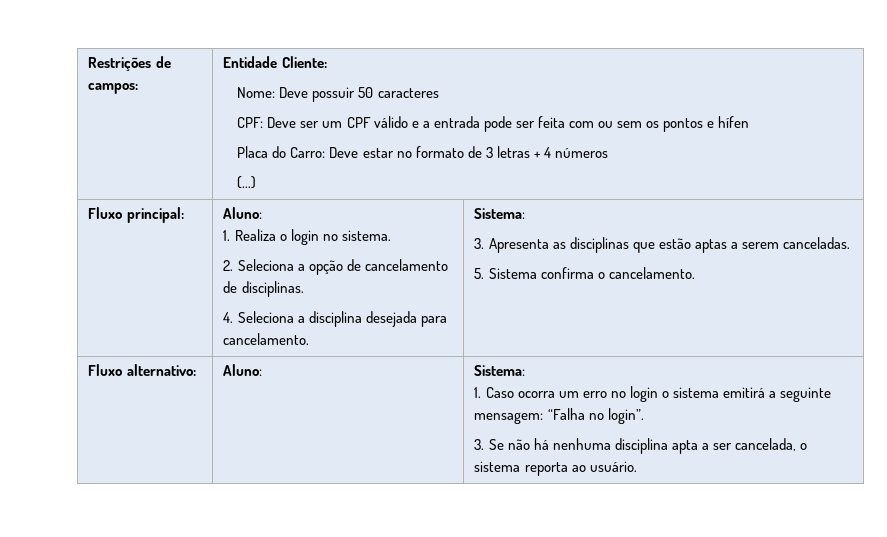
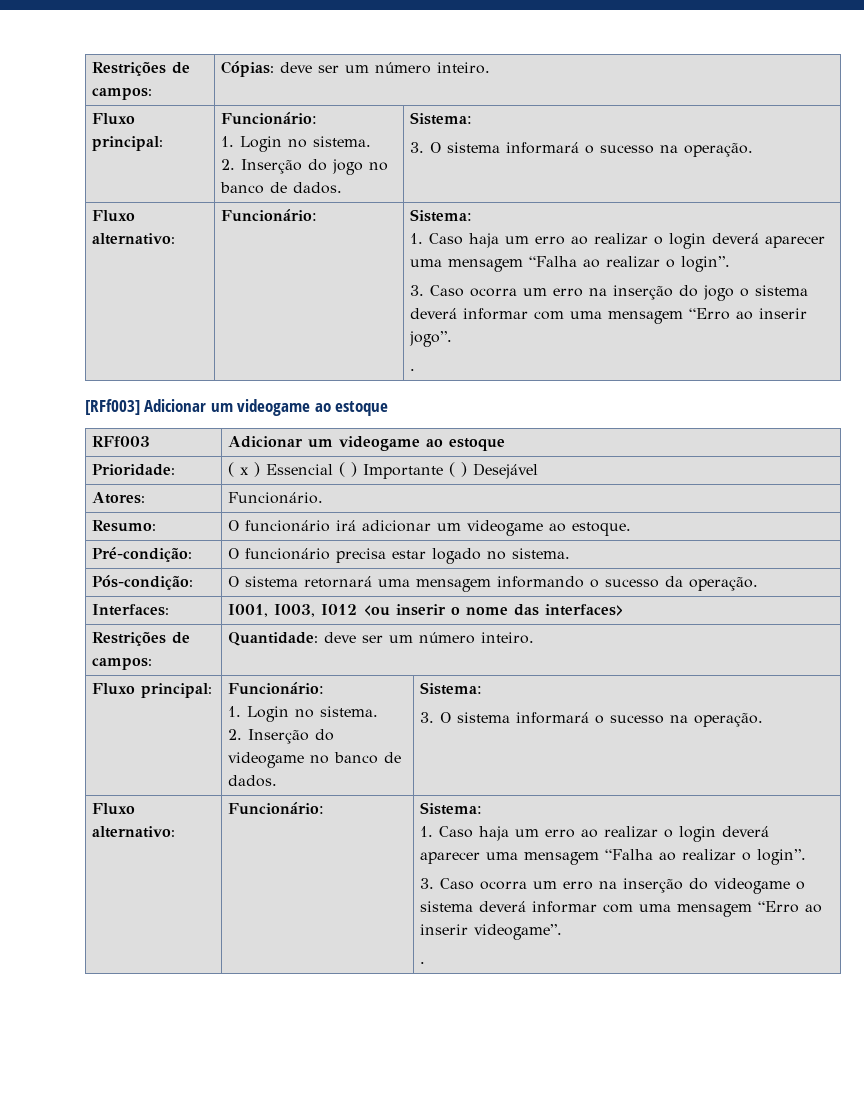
- Restrições de campos: | Entidade Cliente:
- Nome: Deve possuir 50 caracteres
- CPF: Deve ser um CPF válido e a entrada pode ser feita com ou sem os pontos e hífen
- Placa do Carro: Deve estar no formato de 3 letras + 4 números
- (...)
- Fluxo principal: | Aluno:
- 1. Realiza o login no sistema.
- 2. Seleciona a opção de cancelamento de disciplinas.
- 4. Seleciona a disciplina desejada para cancelamento. | Sistema:
- 3. Apresenta as disciplinas que estão aptas a serem canceladas.
- 5. Sistema confirma o cancelamento.
- Fluxo alternativo: | Aluno: | Sistema:
- 1. Caso ocorra um erro no login o sistema emitirá a seguinte mensagem: “Falha no login”.
- 3. Se não há nenhuma disciplina apta a ser cancelada, o sistema reporta ao usuário.
+ Restrições de campos: | Cópias: deve ser um número inteiro.
+ Fluxo principal: | Funcionário:
+ 1. Login no sistema.
+ 2. Inserção do jogo no banco de dados. | Sistema:
+ 3. O sistema informará o sucesso na operação.
+ Fluxo alternativo: | Funcionário: | Sistema:
+ 1. Caso haja um erro ao realizar o login deverá aparecer uma mensagem “Falha ao realizar o login”.
+ 3. Caso ocorra um erro na inserção do jogo o sistema deverá informar com uma mensagem “Erro ao inserir jogo”.
+ .
+ [RFf003] Adicionar um videogame ao estoque
+ RFf003 | Adicionar um videogame ao estoque
+ Prioridade: | ( x ) Essencial ( ) Importante ( ) Desejável
+ Atores: | Funcionário.
+ Resumo: | O funcionário irá adicionar um videogame ao estoque.
+ Pré-condição: | O funcionário precisa estar logado no sistema.
+ Pós-condição: | O sistema retornará uma mensagem informando o sucesso da operação.
+ Interfaces: | I001, I003, I012 <ou inserir o nome das interfaces>
+ Restrições de campos: | Quantidade: deve ser um número inteiro.
+ Fluxo principal: | Funcionário:
+ 1. Login no sistema.
+ 2. Inserção do videogame no banco de dados. | Sistema:
+ 3. O sistema informará o sucesso na operação.
+ Fluxo alternativo: | Funcionário: | Sistema:
+ 1. Caso haja um erro ao realizar o login deverá aparecer uma mensagem “Falha ao realizar o login”.
+ 3. Caso ocorra um erro na inserção do videogame o sistema deverá informar com uma mensagem “Erro ao inserir videogame”.
+ .

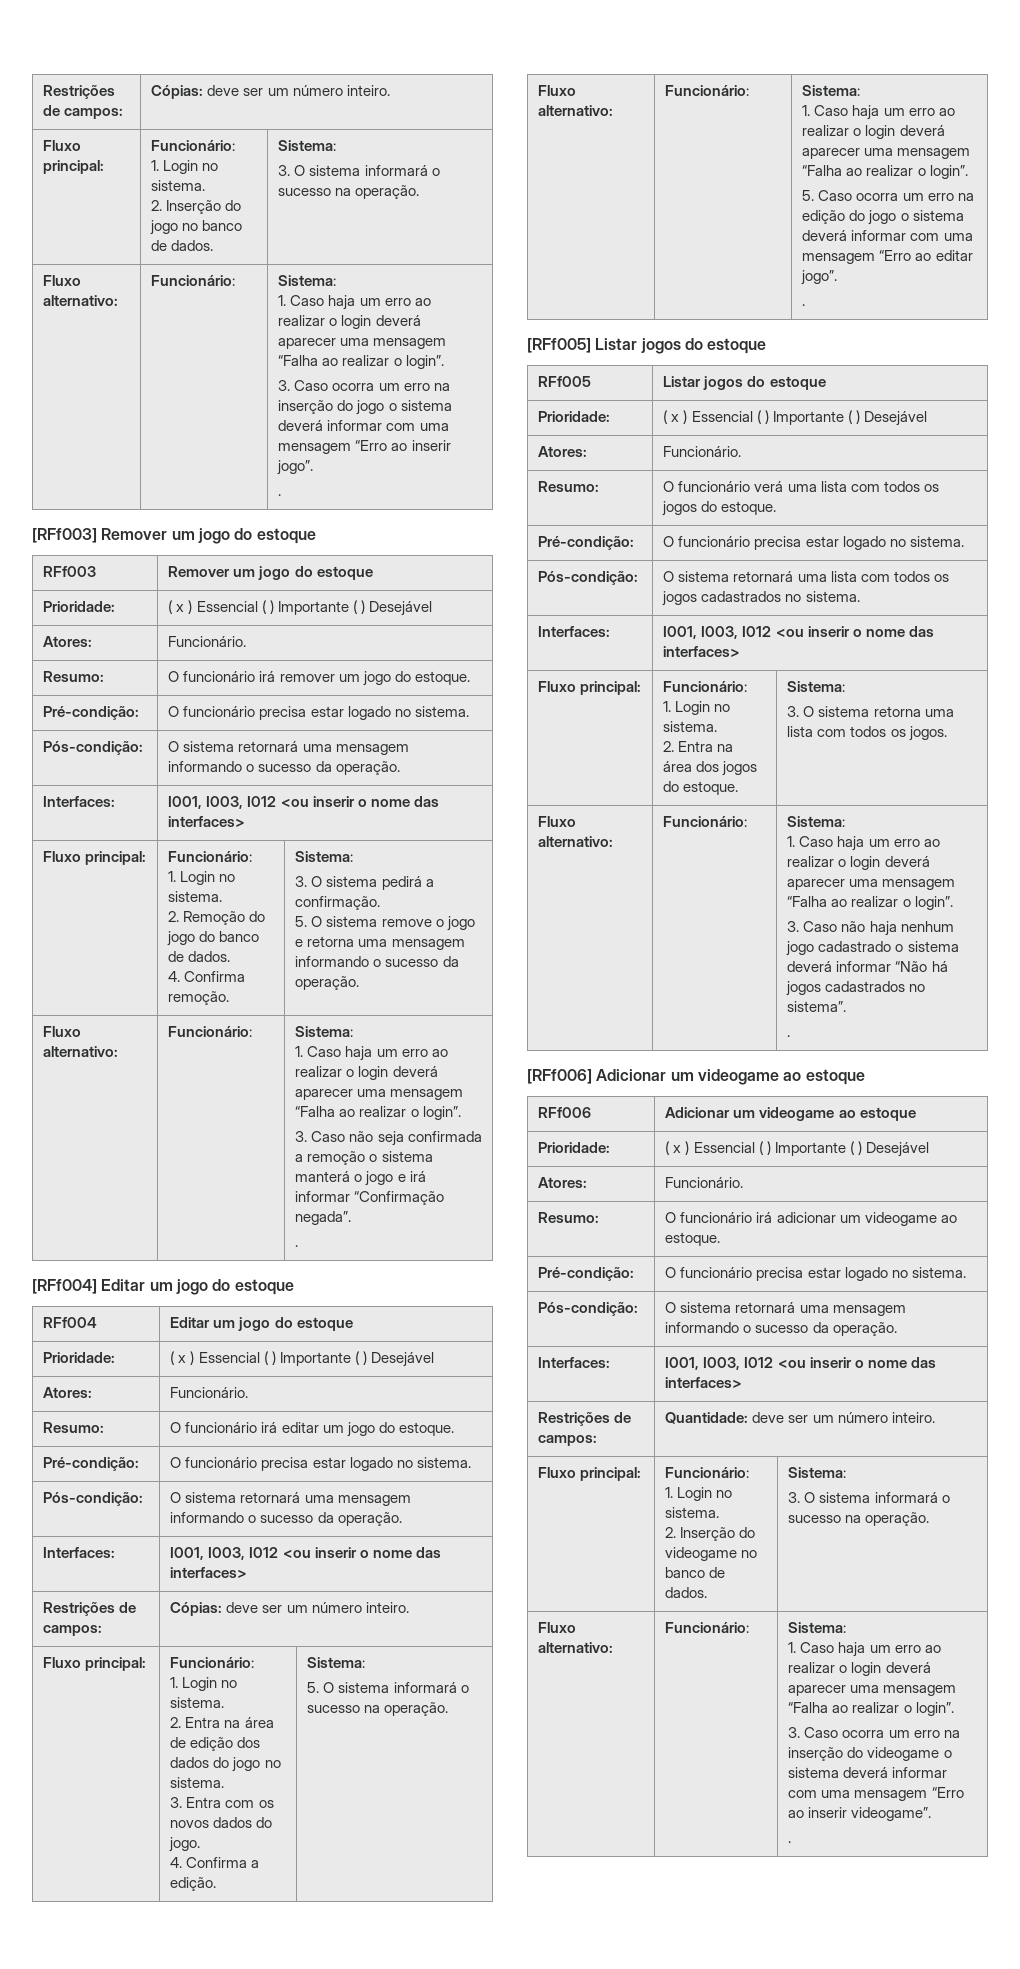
- [RFf003] Adicionar um videogame ao estoque
- RFf003 | Adicionar um videogame ao estoque
+ [RFf003] Remover um jogo do estoque
+ RFf003 | Remover um jogo do estoque
+ Prioridade: | ( x ) Essencial ( ) Importante ( ) Desejável
+ Atores: | Funcionário.
+ Resumo: | O funcionário irá remover um jogo do estoque.
+ Pré-condição: | O funcionário precisa estar logado no sistema.
+ Pós-condição: | O sistema retornará uma mensagem informando o sucesso da operação.
+ Interfaces: | I001, I003, I012 <ou inserir o nome das interfaces>
+ Fluxo principal: | Funcionário:
+ 1. Login no sistema.
+ 2. Remoção do jogo do banco de dados.
+ 4. Confirma remoção. | Sistema:
+ 3. O sistema pedirá a confirmação.
+ 5. O sistema remove o jogo e retorna uma mensagem informando o sucesso da operação.
+ Fluxo alternativo: | Funcionário: | Sistema:
+ 1. Caso haja um erro ao realizar o login deverá aparecer uma mensagem “Falha ao realizar o login”.
+ 3. Caso não seja confirmada a remoção o sistema manterá o jogo e irá informar “Confirmação negada”.
+ .
+ [RFf004] Editar um jogo do estoque
+ RFf004 | Editar um jogo do estoque
+ Prioridade: | ( x ) Essencial ( ) Importante ( ) Desejável
+ Atores: | Funcionário.
+ Resumo: | O funcionário irá editar um jogo do estoque.
+ Pré-condição: | O funcionário precisa estar logado no sistema.
+ Pós-condição: | O sistema retornará uma mensagem informando o sucesso da operação.
+ Interfaces: | I001, I003, I012 <ou inserir o nome das interfaces>
+ Restrições de campos: | Cópias: deve ser um número inteiro.
+ Fluxo principal: | Funcionário:
+ 1. Login no sistema.
+ 2. Entra na área de edição dos dados do jogo no sistema.
+ 3. Entra com os novos dados do jogo.
+ 4. Confirma a edição. | Sistema:
+ 5. O sistema informará o sucesso na operação.
+ Fluxo alternativo: | Funcionário: | Sistema:
+ 1. Caso haja um erro ao realizar o login deverá aparecer uma mensagem “Falha ao realizar o login”.
+ 5. Caso ocorra um erro na edição do jogo o sistema deverá informar com uma mensagem “Erro ao editar jogo”.
+ .
+ [RFf005] Listar jogos do estoque
+ RFf005 | Listar jogos do estoque
+ Prioridade: | ( x ) Essencial ( ) Importante ( ) Desejável
+ Atores: | Funcionário.
+ Resumo: | O funcionário verá uma lista com todos os jogos do estoque.
+ Pré-condição: | O funcionário precisa estar logado no sistema.
+ Pós-condição: | O sistema retornará uma lista com todos os jogos cadastrados no sistema.
+ Interfaces: | I001, I003, I012 <ou inserir o nome das interfaces>
+ Fluxo principal: | Funcionário:
+ 1. Login no sistema.
+ 2. Entra na área dos jogos do estoque. | Sistema:
+ 3. O sistema retorna uma lista com todos os jogos.
+ Fluxo alternativo: | Funcionário: | Sistema:
+ 1. Caso haja um erro ao realizar o login deverá aparecer uma mensagem “Falha ao realizar o login”.
+ 3. Caso não haja nenhum jogo cadastrado o sistema deverá informar “Não há jogos cadastrados no sistema”.
+ .
+ [RFf006] Adicionar um videogame ao estoque
+ RFf006 | Adicionar um videogame ao estoque

